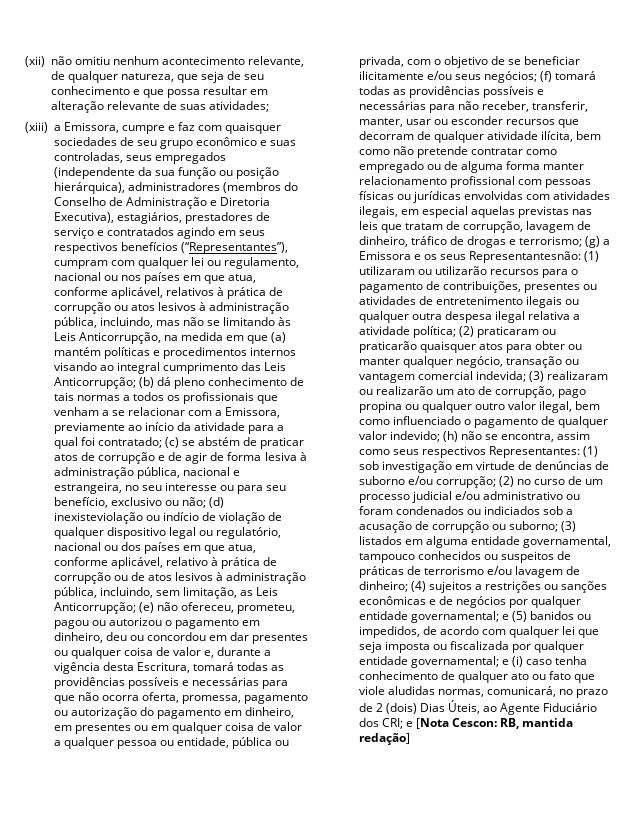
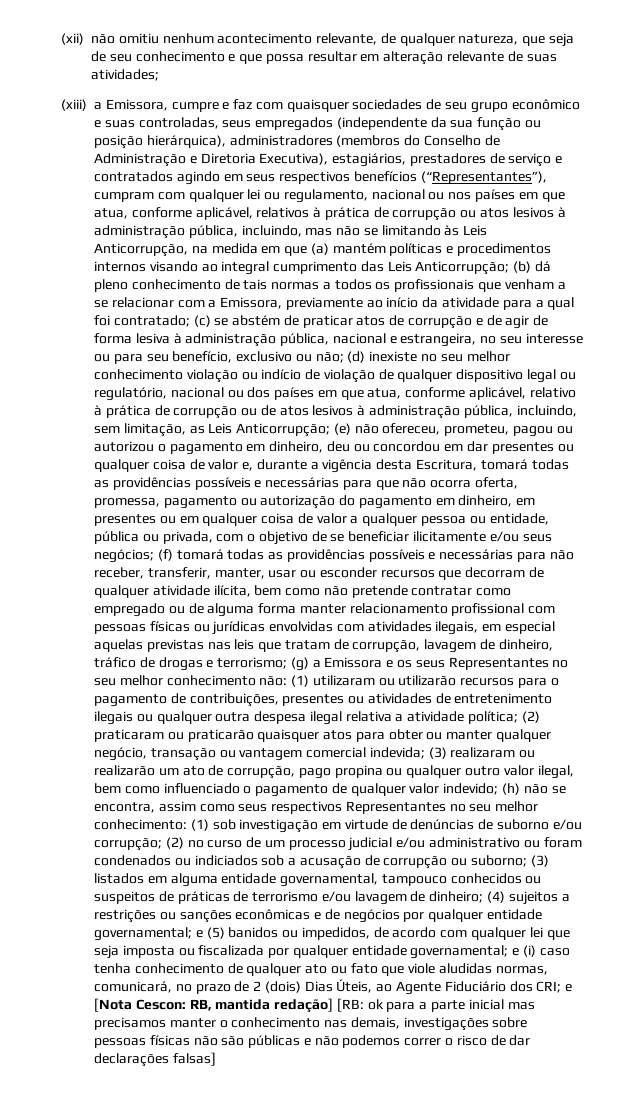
- (d) inexisteviolação ou indício de violação de qualquer dispositivo legal ou regulatório, nacional ou dos países em que atua, conforme aplicável, relativo à prática de corrupção ou de atos lesivos à administração pública, incluindo, sem limitação, as Leis Anticorrupção;
+ (d) inexiste no seu melhor conhecimento violação ou indício de violação de qualquer dispositivo legal ou regulatório, nacional ou dos países em que atua, conforme aplicável, relativo à prática de corrupção ou de atos lesivos à administração pública, incluindo, sem limitação, as Leis Anticorrupção;
- (g) a Emissora e os seus Representantesnão:
+ (g) a Emissora e os seus Representantes no seu melhor conhecimento não:
- (h) não se encontra, assim como seus respectivos Representantes:
+ (h) não se encontra, assim como seus respectivos Representantes no seu melhor conhecimento:
- RB, mantida redação]
+ RB, mantida redação] [RB: ok para a parte inicial mas precisamos manter o conhecimento nas demais, investigações sobre pessoas físicas não são públicas e não podemos correr o risco de dar declarações falsas]

